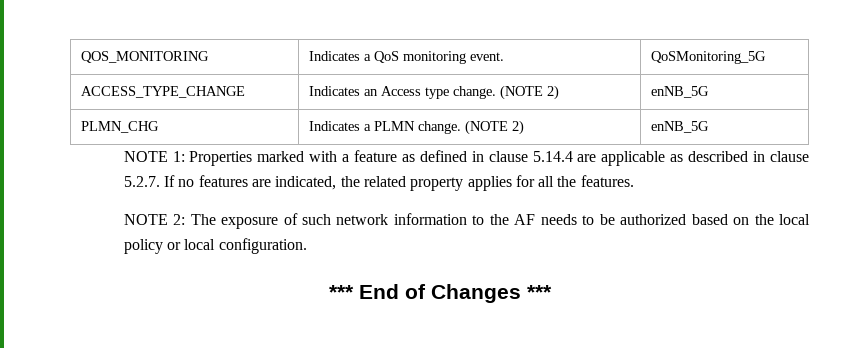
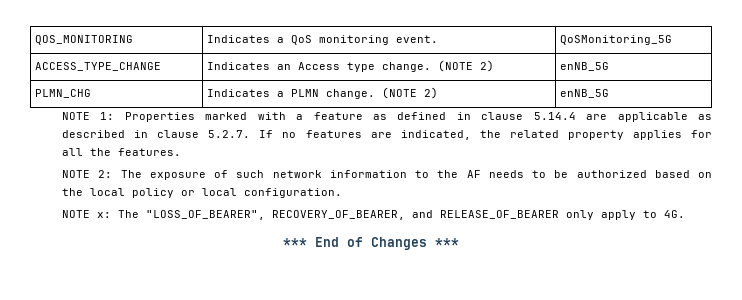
+ NOTE x: The "LOSS_OF_BEARER", RECOVERY_OF_BEARER, and RELEASE_OF_BEARER only apply to 4G.

